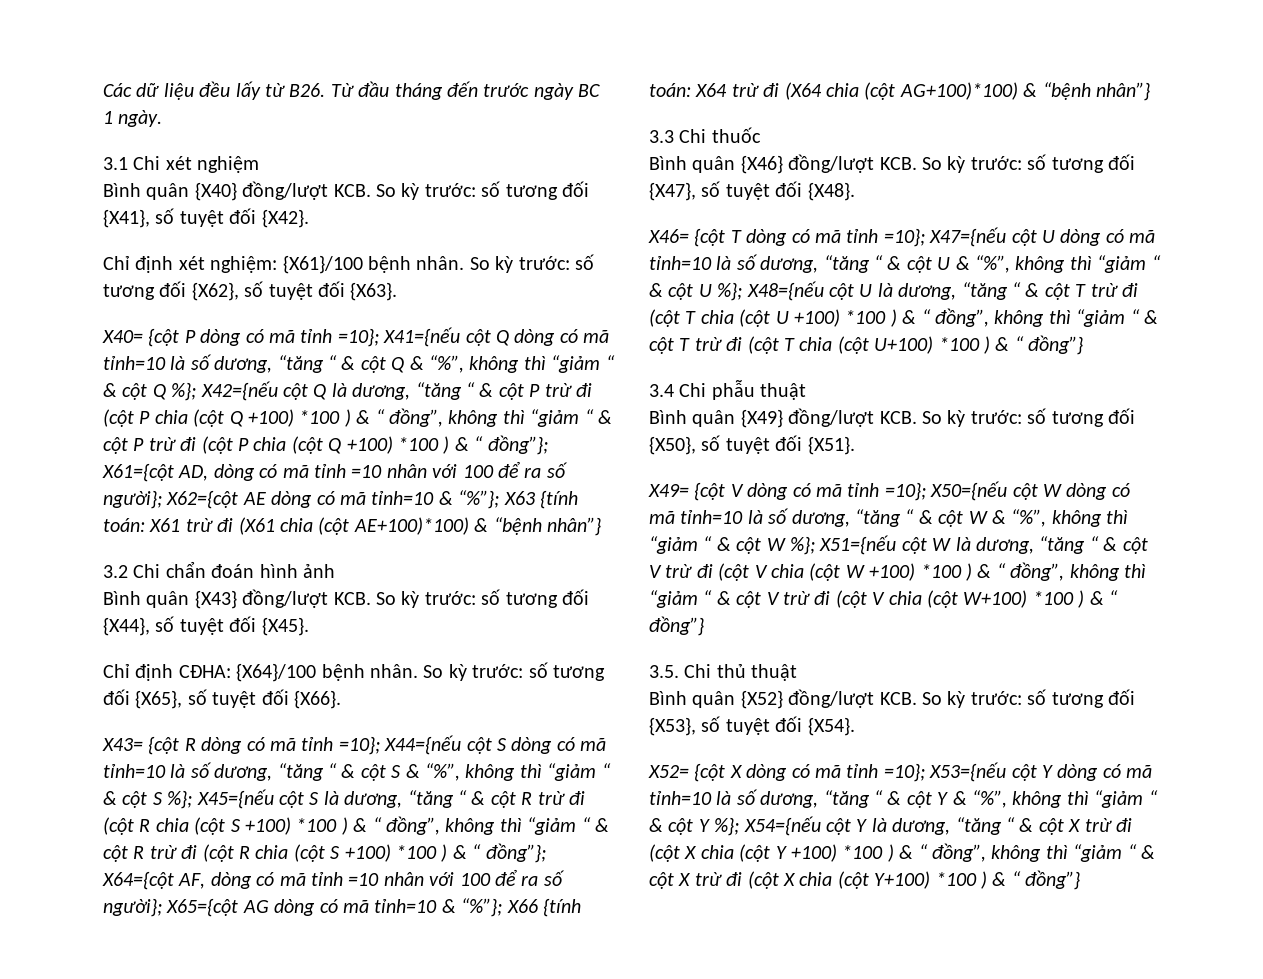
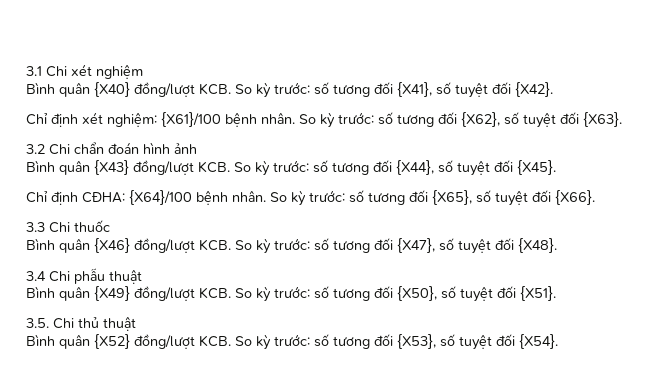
- Các dữ liệu đều lấy từ B26. Từ đầu tháng đến trước ngày BC 1 ngày.
- X40= {cột P dòng có mã tỉnh =10}; X41={nếu cột Q dòng có mã tỉnh=10 là số dương, “tăng “ & cột Q & “%”, không thì “giảm “ & cột Q %}; X42={nếu cột Q là dương, “tăng “ & cột P trừ đi (cột P chia (cột Q +100) *100 ) & “ đồng”, không thì “giảm “ & cột P trừ đi (cột P chia (cột Q +100) *100 ) & “ đồng”}; X61={cột AD, dòng có mã tỉnh =10 nhân với 100 để ra số người}; X62={cột AE dòng có mã tỉnh=10 & “%”}; X63 {tính toán: X61 trừ đi (X61 chia (cột AE+100)*100) & “bệnh nhân”}
- X43= {cột R dòng có mã tỉnh =10}; X44={nếu cột S dòng có mã tỉnh=10 là số dương, “tăng “ & cột S & “%”, không thì “giảm “ & cột S %}; X45={nếu cột S là dương, “tăng “ & cột R trừ đi (cột R chia (cột S +100) *100 ) & “ đồng”, không thì “giảm “ & cột R trừ đi (cột R chia (cột S +100) *100 ) & “ đồng”}; X64={cột AF, dòng có mã tỉnh =10 nhân với 100 để ra số người}; X65={cột AG dòng có mã tỉnh=10 & “%”}; X66 {tính toán: X64 trừ đi (X64 chia (cột AG+100)*100) & “bệnh nhân”}
- X46= {cột T dòng có mã tỉnh =10}; X47={nếu cột U dòng có mã tỉnh=10 là số dương, “tăng “ & cột U & “%”, không thì “giảm “ & cột U %}; X48={nếu cột U là dương, “tăng “ & cột T trừ đi (cột T chia (cột U +100) *100 ) & “ đồng”, không thì “giảm “ & cột T trừ đi (cột T chia (cột U+100) *100 ) & “ đồng”}
- X49= {cột V dòng có mã tỉnh =10}; X50={nếu cột W dòng có mã tỉnh=10 là số dương, “tăng “ & cột W & “%”, không thì “giảm “ & cột W %}; X51={nếu cột W là dương, “tăng “ & cột V trừ đi (cột V chia (cột W +100) *100 ) & “ đồng”, không thì “giảm “ & cột V trừ đi (cột V chia (cột W+100) *100 ) & “ đồng”}
- X52= {cột X dòng có mã tỉnh =10}; X53={nếu cột Y dòng có mã tỉnh=10 là số dương, “tăng “ & cột Y & “%”, không thì “giảm “ & cột Y %}; X54={nếu cột Y là dương, “tăng “ & cột X trừ đi (cột X chia (cột Y +100) *100 ) & “ đồng”, không thì “giảm “ & cột X trừ đi (cột X chia (cột Y+100) *100 ) & “ đồng”}

